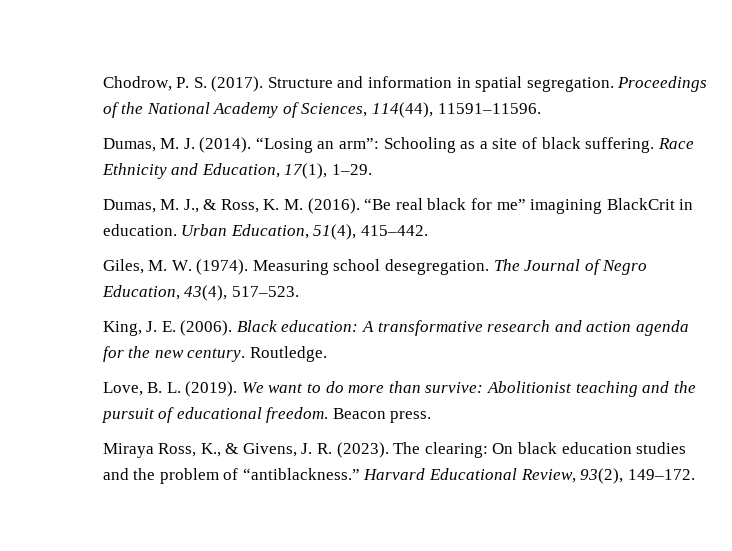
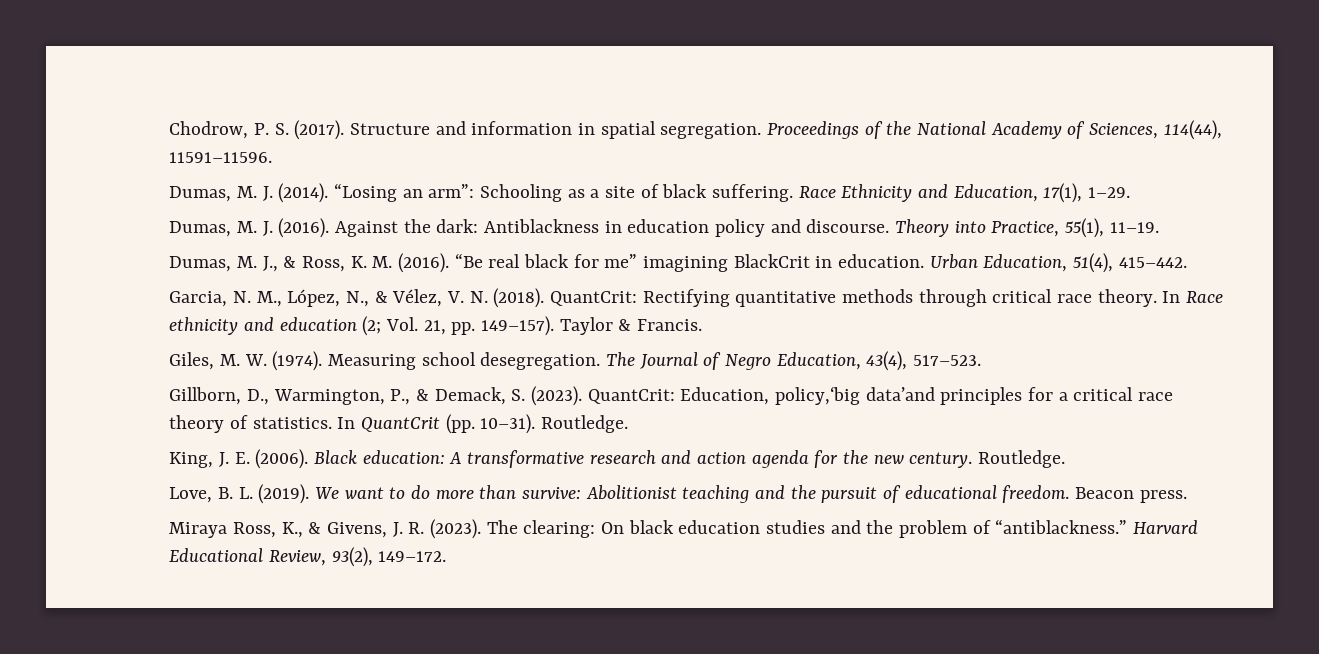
+ Dumas, M. J. (2016). Against the dark: Antiblackness in education policy and discourse. Theory into Practice, 55(1), 11–19.
+ Garcia, N. M., López, N., & Vélez, V. N. (2018). QuantCrit: Rectifying quantitative methods through critical race theory. In Race ethnicity and education (2; Vol. 21, pp. 149–157). Taylor & Francis.
+ Gillborn, D., Warmington, P., & Demack, S. (2023). QuantCrit: Education, policy,‘big data’and principles for a critical race theory of statistics. In QuantCrit (pp. 10–31). Routledge.

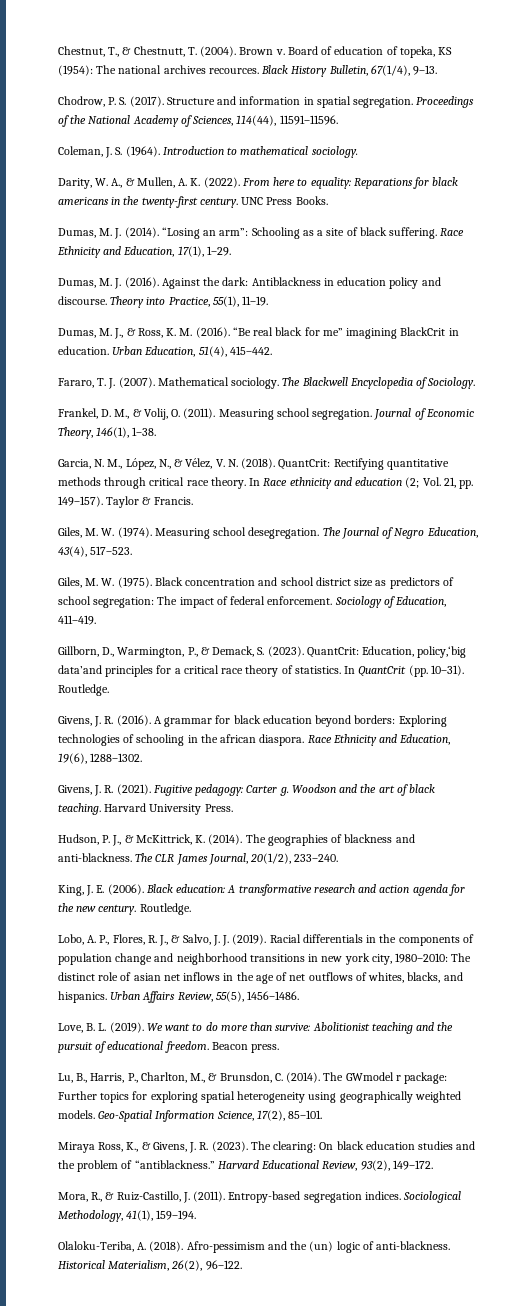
+ Chestnut, T., & Chestnutt, T. (2004). Brown v. Board of education of topeka, KS (1954): The national archives recources. Black History Bulletin, 67(1/4), 9–13.
+ Coleman, J. S. (1964). Introduction to mathematical sociology.
+ Darity, W. A., & Mullen, A. K. (2022). From here to equality: Reparations for black americans in the twenty-first century. UNC Press Books.
+ Fararo, T. J. (2007). Mathematical sociology. The Blackwell Encyclopedia of Sociology.
+ Frankel, D. M., & Volij, O. (2011). Measuring school segregation. Journal of Economic Theory, 146(1), 1–38.
+ Giles, M. W. (1975). Black concentration and school district size as predictors of school segregation: The impact of federal enforcement. Sociology of Education, 411–419.
+ Givens, J. R. (2016). A grammar for black education beyond borders: Exploring technologies of schooling in the african diaspora. Race Ethnicity and Education, 19(6), 1288–1302.
+ Givens, J. R. (2021). Fugitive pedagogy: Carter g. Woodson and the art of black teaching. Harvard University Press.
+ Hudson, P. J., & McKittrick, K. (2014). The geographies of blackness and anti-blackness. The CLR James Journal, 20(1/2), 233–240.
+ Lobo, A. P., Flores, R. J., & Salvo, J. J. (2019). Racial differentials in the components of population change and neighborhood transitions in new york city, 1980–2010: The distinct role of asian net inflows in the age of net outflows of whites, blacks, and hispanics. Urban Affairs Review, 55(5), 1456–1486.
+ Lu, B., Harris, P., Charlton, M., & Brunsdon, C. (2014). The GWmodel r package: Further topics for exploring spatial heterogeneity using geographically weighted models. Geo-Spatial Information Science, 17(2), 85–101.
+ Mora, R., & Ruiz-Castillo, J. (2011). Entropy-based segregation indices. Sociological Methodology, 41(1), 159–194.
+ Olaloku-Teriba, A. (2018). Afro-pessimism and the (un) logic of anti-blackness. Historical Materialism, 26(2), 96–122.

